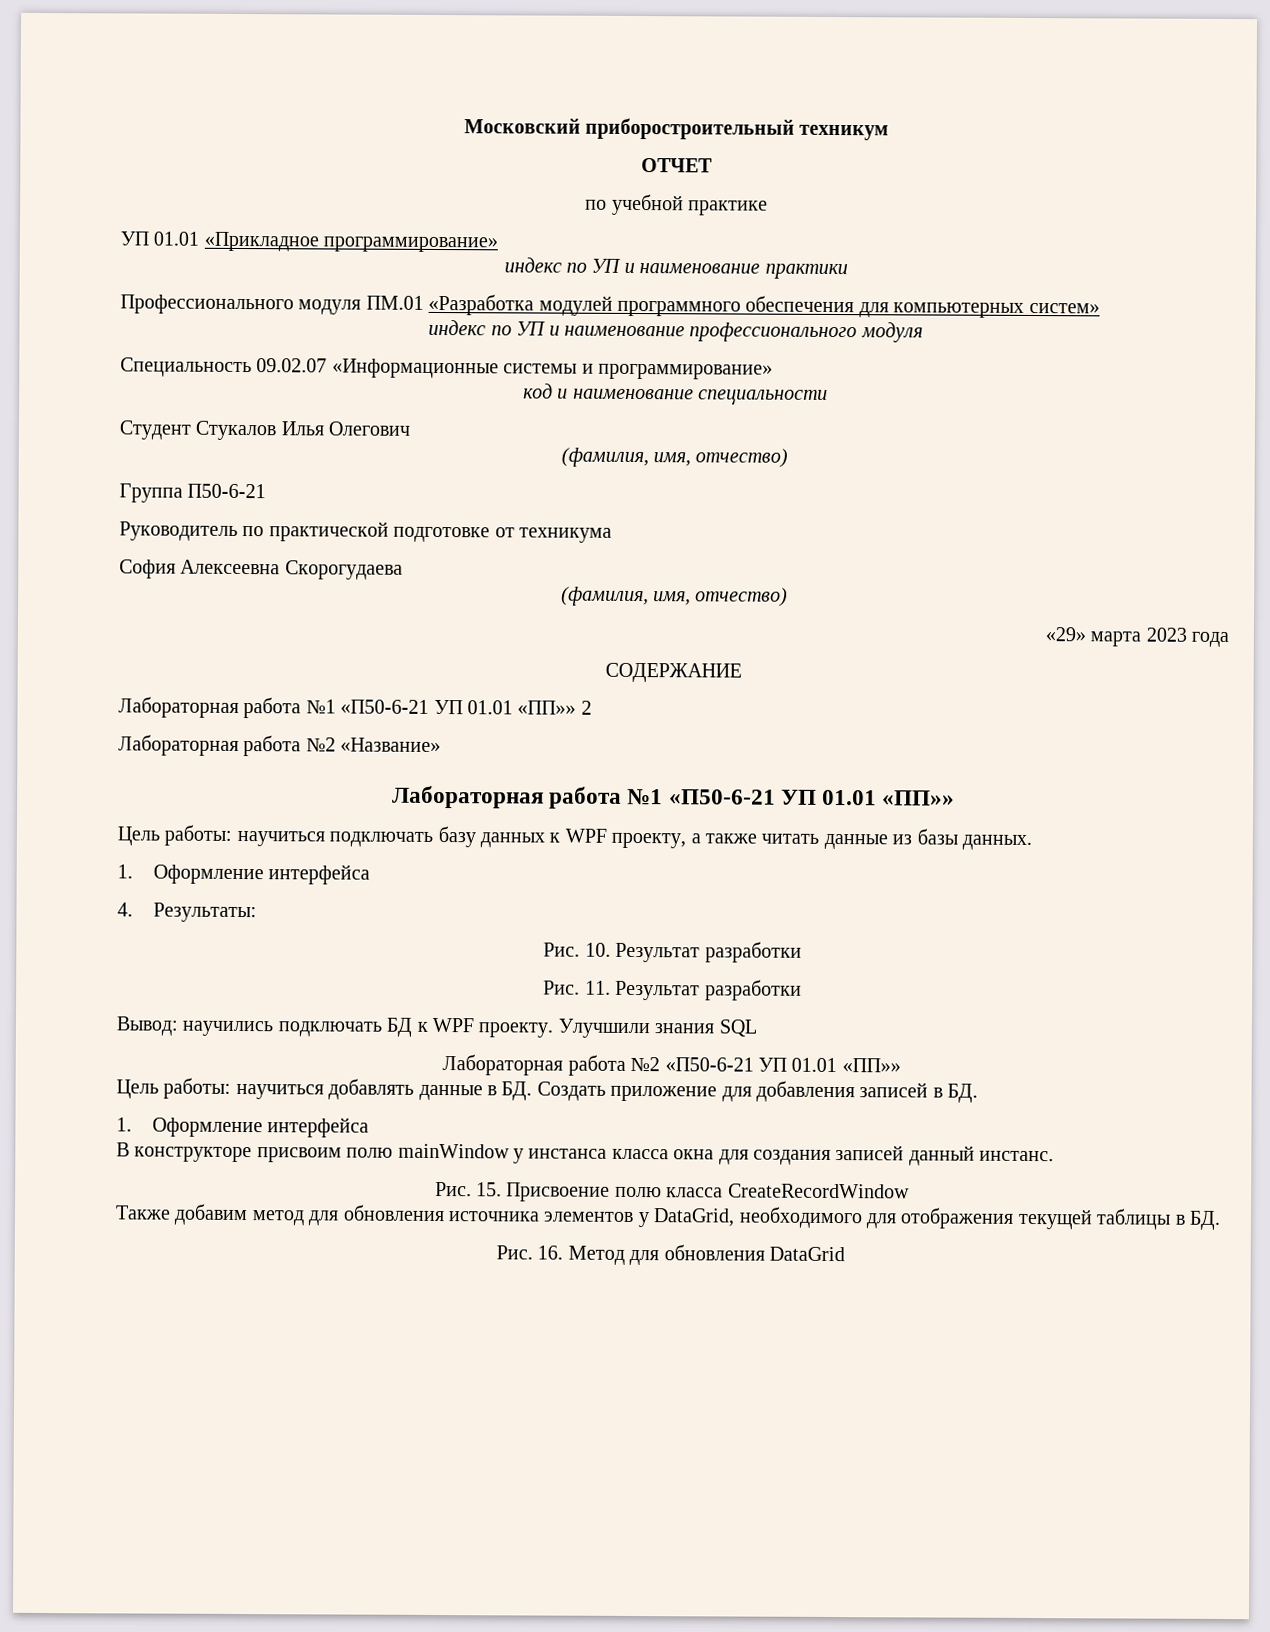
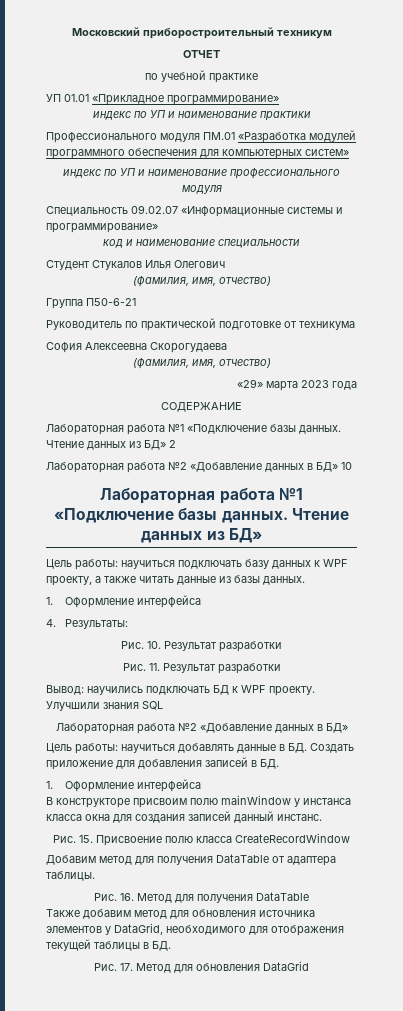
- Лабораторная работа №1 «П50-6-21 УП 01.01 «ПП»» 2
- Лабораторная работа №2 «Название»
- Лабораторная работа №1 «П50-6-21 УП 01.01 «ПП»»
+ Лабораторная работа №1 «Подключение базы данных. Чтение данных из БД» 2
+ Лабораторная работа №2 «Добавление данных в БД» 10
+ Лабораторная работа №1 «Подключение базы данных. Чтение данных из БД»
  Улучшили знания SQL
- Лабораторная работа №2 «П50-6-21 УП 01.01 «ПП»»
+ Лабораторная работа №2 «Добавление данных в БД»
+ Добавим метод для получения DataTable от адаптера таблицы.
+ Рис. 16. Метод для получения DataTable
- Рис. 16. Метод для обновления DataGrid
+ Рис. 17. Метод для обновления DataGrid

